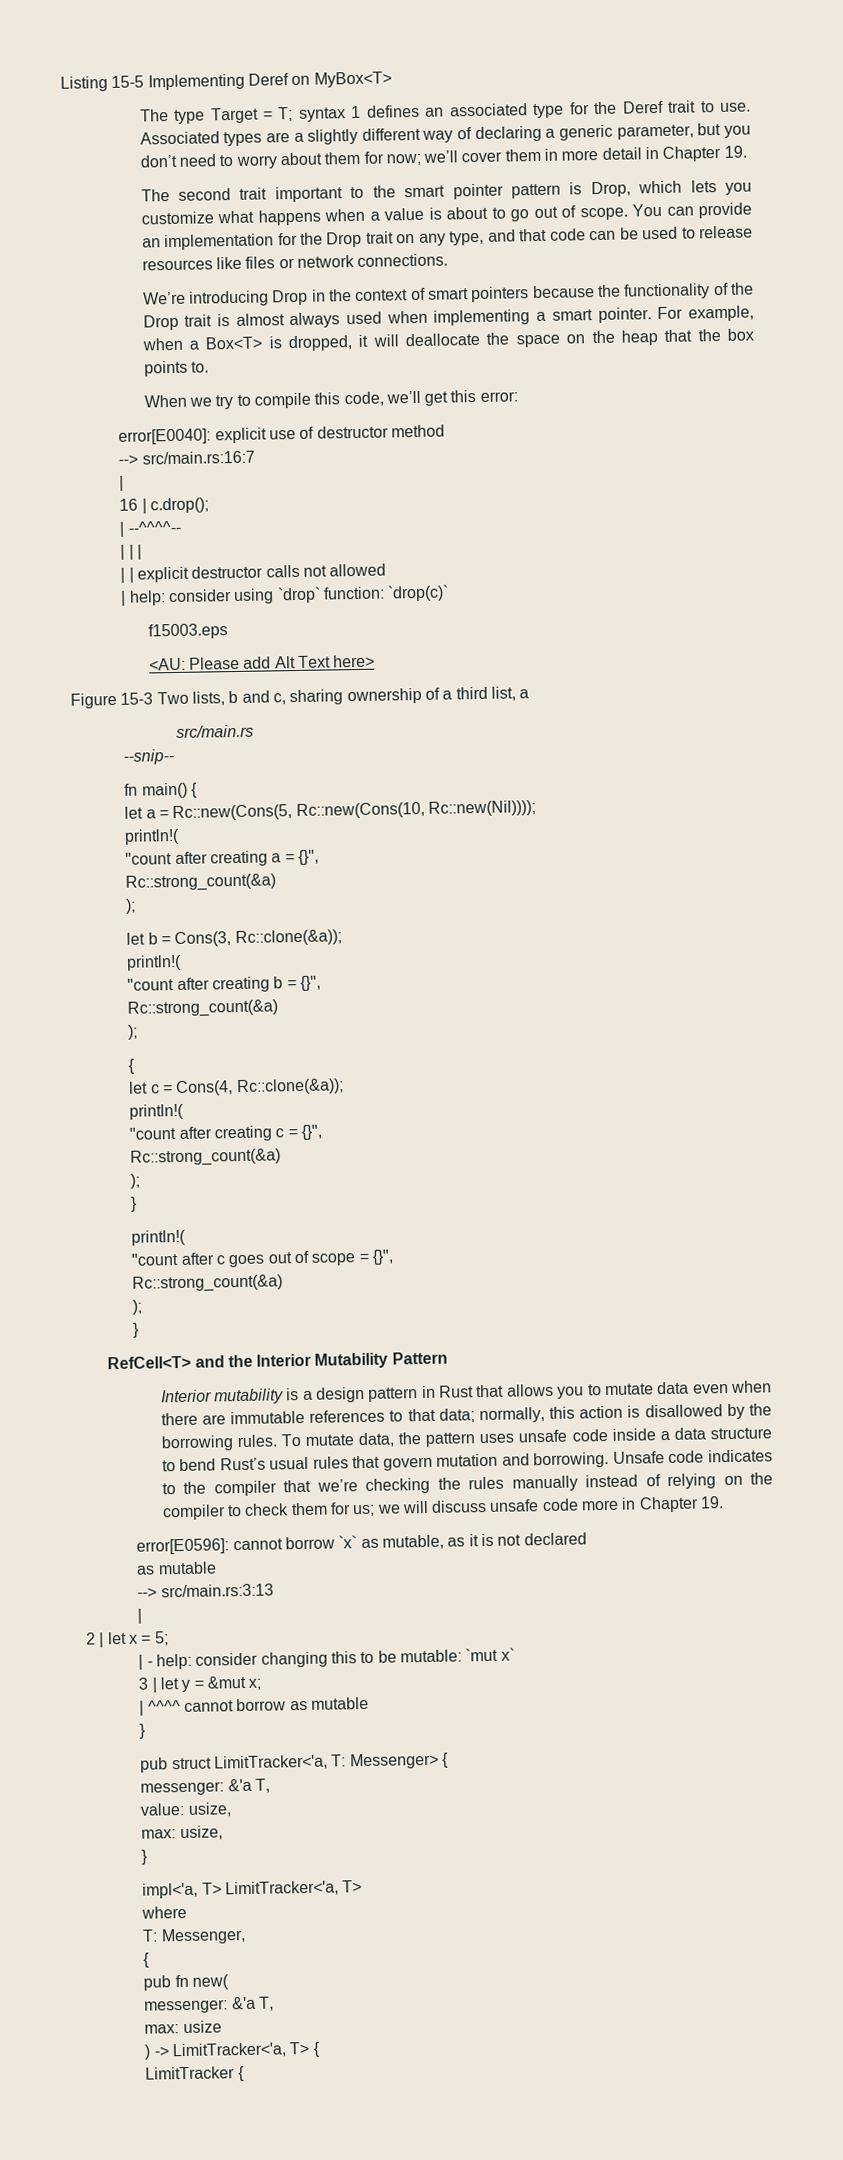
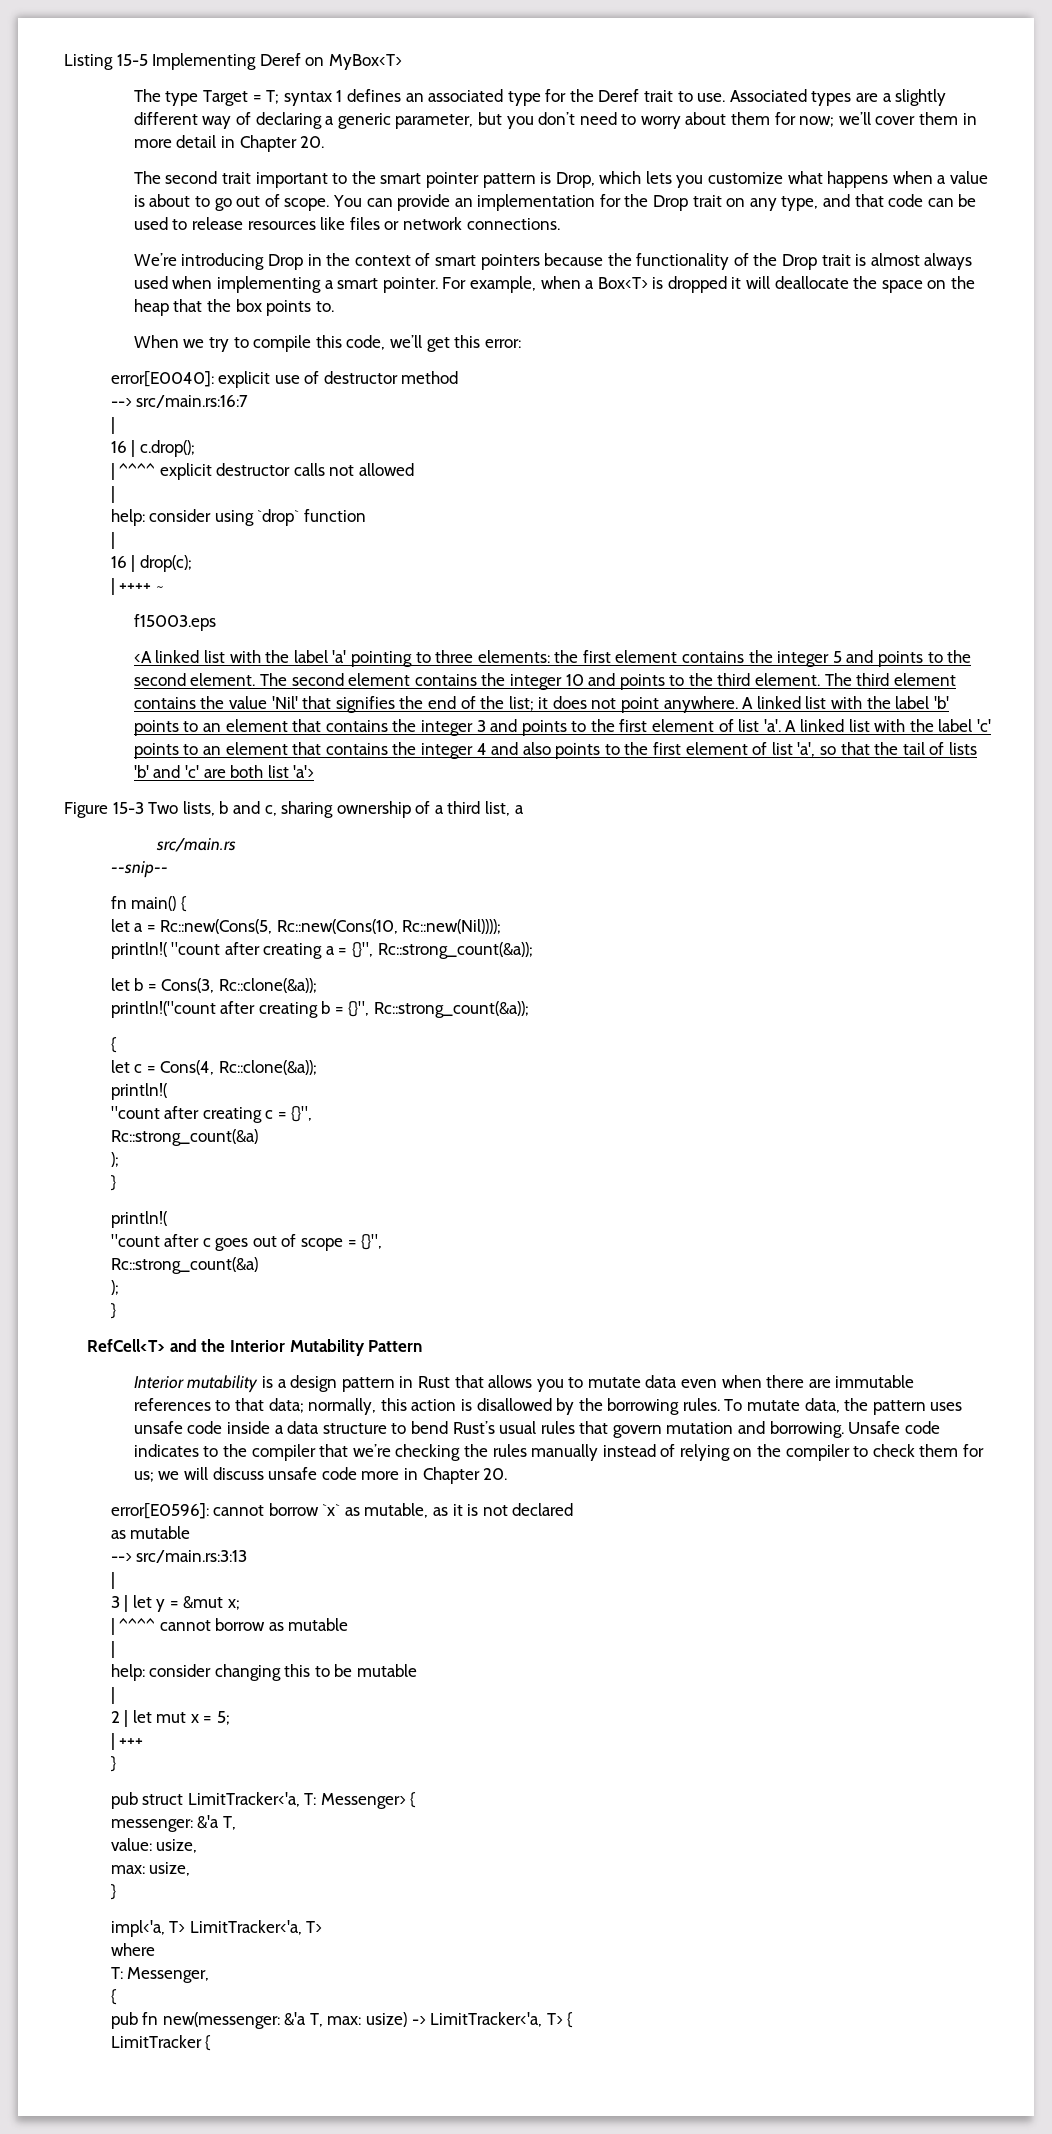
- Associated types are a slightly different way of declaring a generic parameter, but you don’t need to worry about them for now; we’ll cover them in more detail in Chapter 19.
+ Associated types are a slightly different way of declaring a generic parameter, but you don’t need to worry about them for now; we’ll cover them in more detail in Chapter 20.
- For example, when a Box<T> is dropped, it will deallocate the space on the heap that the box points to.
+ For example, when a Box<T> is dropped it will deallocate the space on the heap that the box points to.
- | --^^^^--
- | | |
- | | explicit destructor calls not allowed
- | help: consider using `drop` function: `drop(c)`
+ | ^^^^ explicit destructor calls not allowed
+ |
+ help: consider using `drop` function
+ |
+ 16 | drop(c);
+ | ++++ ~
  f15003.eps
- <AU: Please add Alt Text here>
+ <A linked list with the label 'a' pointing to three elements: the first element contains the integer 5 and points to the second element. The second element contains the integer 10 and points to the third element. The third element contains the value 'Nil' that signifies the end of the list; it does not point anywhere. A linked list with the label 'b' points to an element that contains the integer 3 and points to the first element of list 'a'. A linked list with the label 'c' points to an element that contains the integer 4 and also points to the first element of list 'a', so that the tail of lists 'b' and 'c' are both list 'a'>
  let a = Rc::new(Cons(5, Rc::new(Cons(10, Rc::new(Nil))));
- println!(
- "count after creating a = {}",
- Rc::strong_count(&a)
- );
+ println!( "count after creating a = {}", Rc::strong_count(&a));
  let b = Cons(3, Rc::clone(&a));
- println!(
- "count after creating b = {}",
- Rc::strong_count(&a)
- );
+ println!("count after creating b = {}", Rc::strong_count(&a));
- Unsafe code indicates to the compiler that we’re checking the rules manually instead of relying on the compiler to check them for us; we will discuss unsafe code more in Chapter 19.
+ Unsafe code indicates to the compiler that we’re checking the rules manually instead of relying on the compiler to check them for us; we will discuss unsafe code more in Chapter 20.
- 2 | let x = 5;
- | - help: consider changing this to be mutable: `mut x`
  | ^^^^ cannot borrow as mutable
+ |
+ help: consider changing this to be mutable
+ |
+ 2 | let mut x = 5;
+ | +++
- pub fn new(
- messenger: &'a T,
- max: usize
- ) -> LimitTracker<'a, T> {
+ pub fn new(messenger: &'a T, max: usize) -> LimitTracker<'a, T> {

